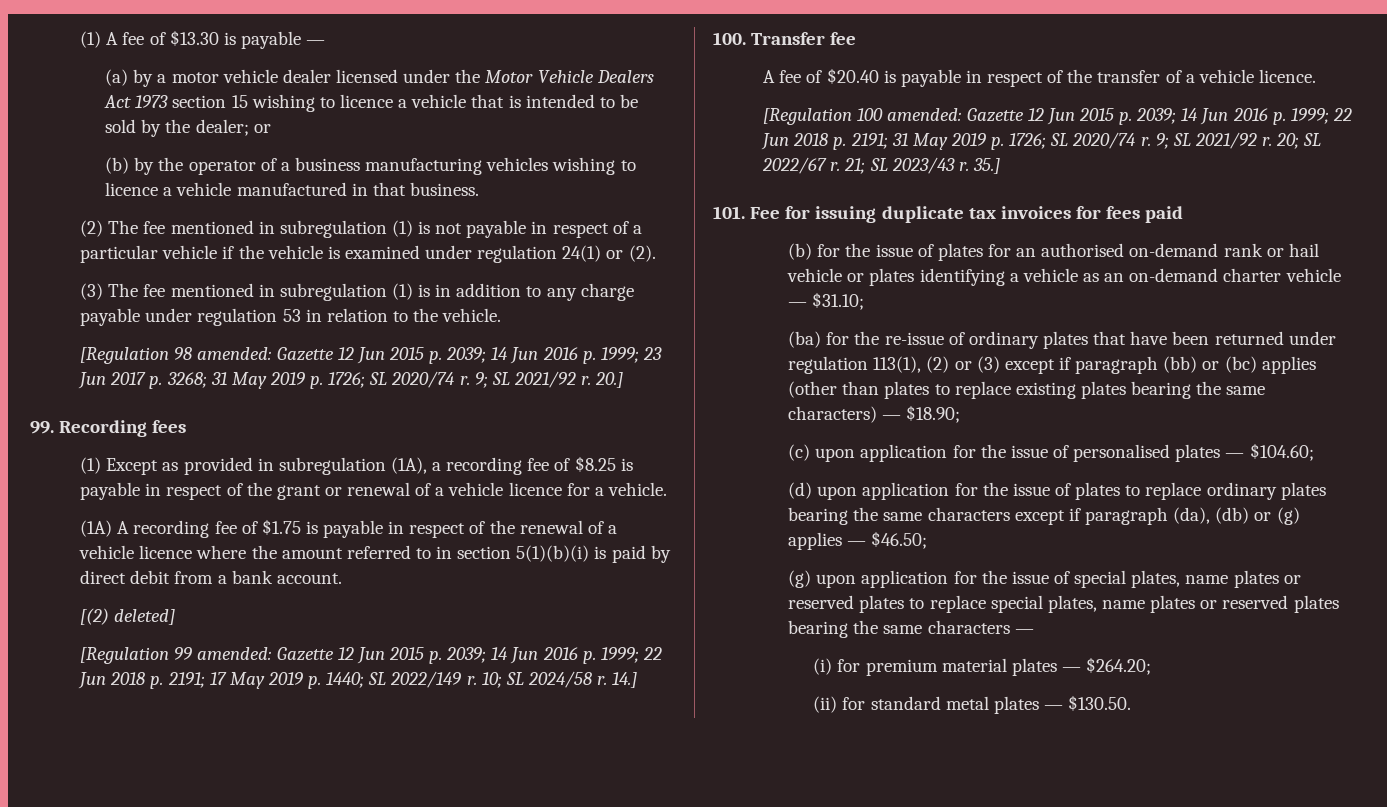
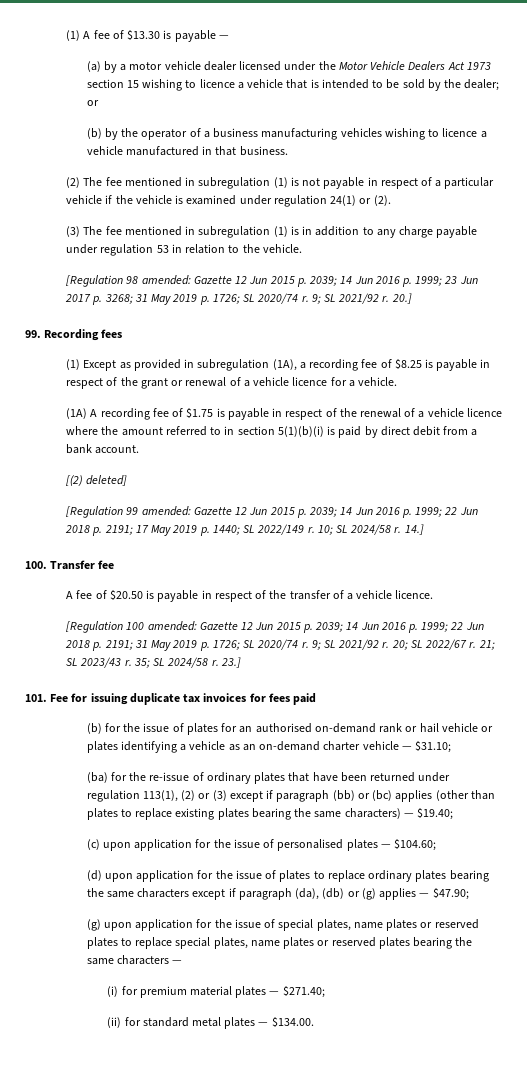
- A fee of $20.40 is payable in respect of the transfer of a vehicle licence.
+ A fee of $20.50 is payable in respect of the transfer of a vehicle licence.
- 35.]
+ 35; SL 2024/58 r. 23.]
- (ba) for the re-issue of ordinary plates that have been returned under regulation 113(1), (2) or (3) except if paragraph (bb) or (bc) applies (other than plates to replace existing plates bearing the same characters) — $18.90;
+ (ba) for the re-issue of ordinary plates that have been returned under regulation 113(1), (2) or (3) except if paragraph (bb) or (bc) applies (other than plates to replace existing plates bearing the same characters) — $19.40;
- (d) upon application for the issue of plates to replace ordinary plates bearing the same characters except if paragraph (da), (db) or (g) applies — $46.50;
+ (d) upon application for the issue of plates to replace ordinary plates bearing the same characters except if paragraph (da), (db) or (g) applies — $47.90;
- (i) for premium material plates — $264.20;
+ (i) for premium material plates — $271.40;
- (ii) for standard metal plates — $130.50.
+ (ii) for standard metal plates — $134.00.

